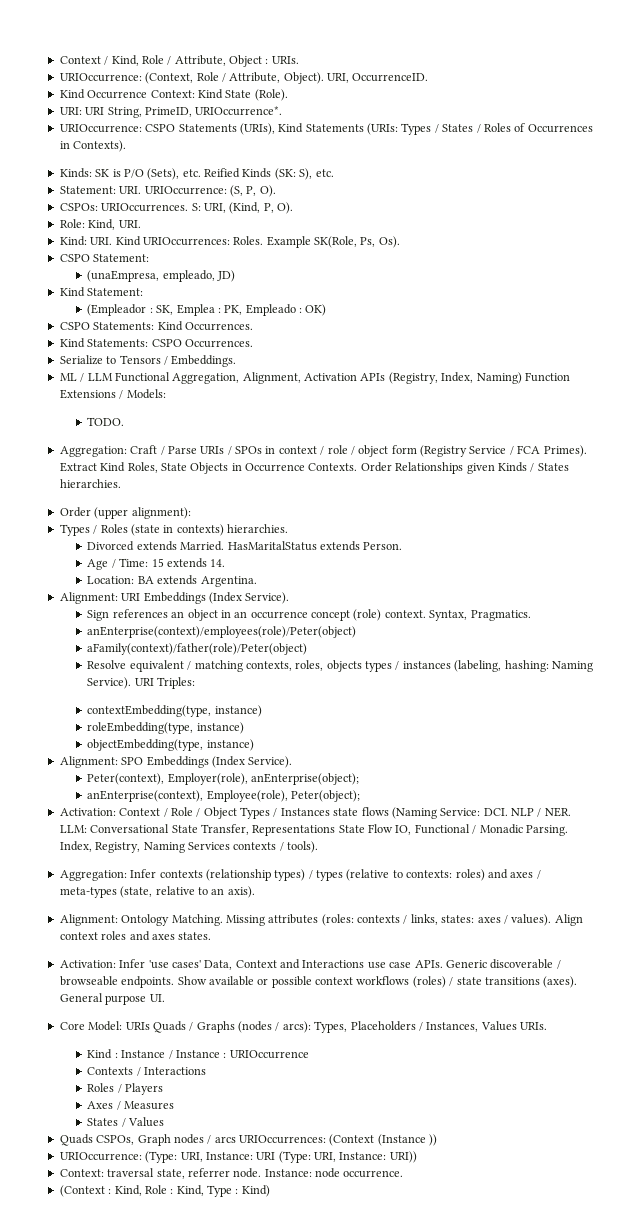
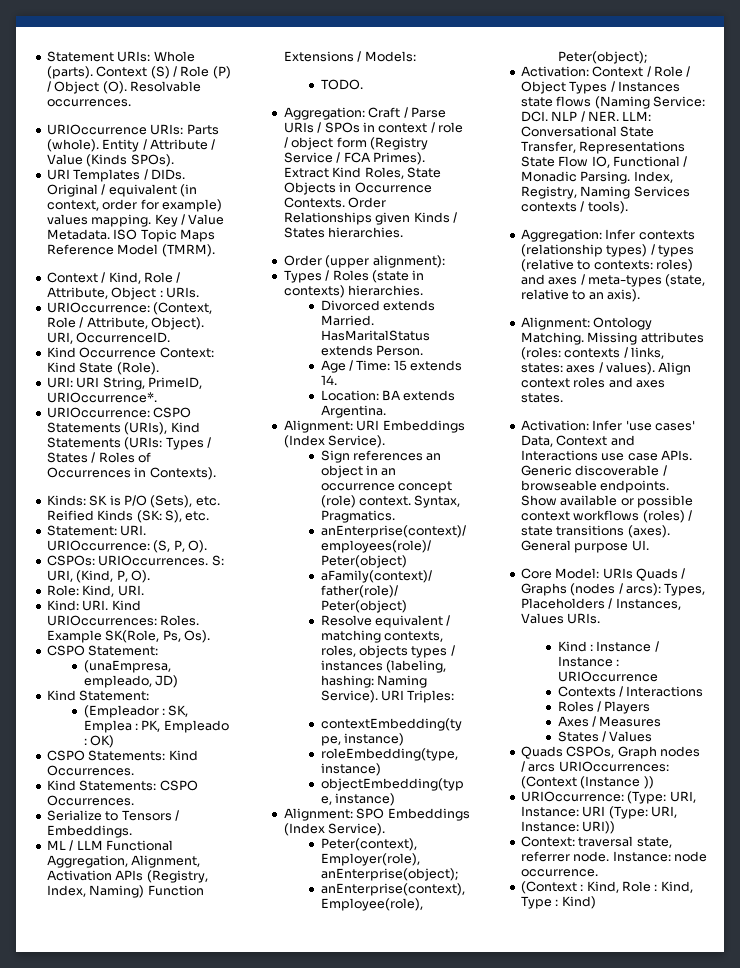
+ Statement URIs: Whole (parts). Context (S) / Role (P) / Object (O). Resolvable occurrences.
+ URIOccurrence URIs: Parts (whole). Entity / Attribute / Value (Kinds SPOs).
+ URI Templates / DIDs. Original / equivalent (in context, order for example) values mapping. Key / Value Metadata. ISO Topic Maps Reference Model (TMRM).

